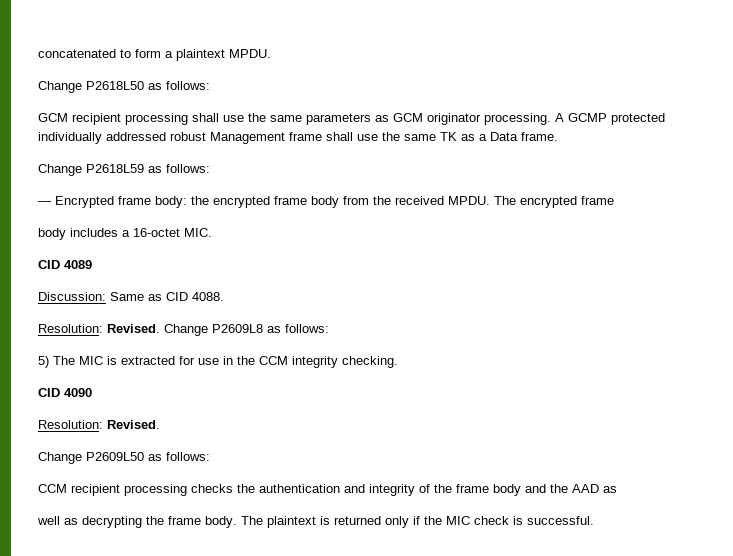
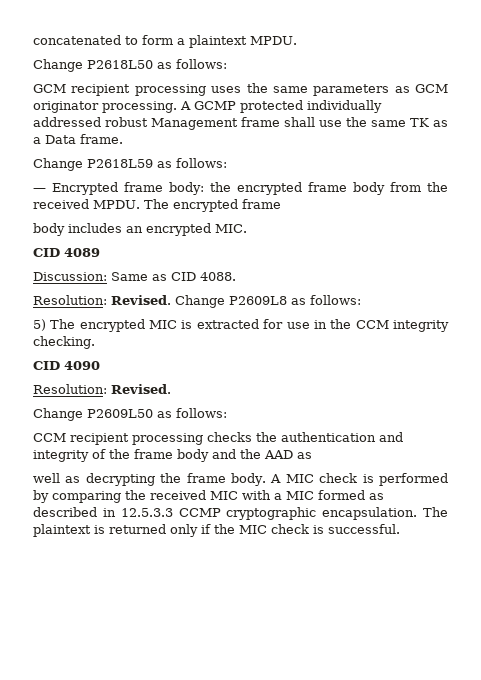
- GCM recipient processing shall use the same parameters as GCM originator processing.
+ GCM recipient processing uses the same parameters as GCM originator processing.
- body includes a 16-octet MIC.
+ body includes an encrypted MIC.
- 5) The MIC is extracted for use in the CCM integrity checking.
+ 5) The encrypted MIC is extracted for use in the CCM integrity checking.
+ A MIC check is performed by comparing the received MIC with a MIC formed as described in 12.5.3.3 CCMP cryptographic encapsulation.

